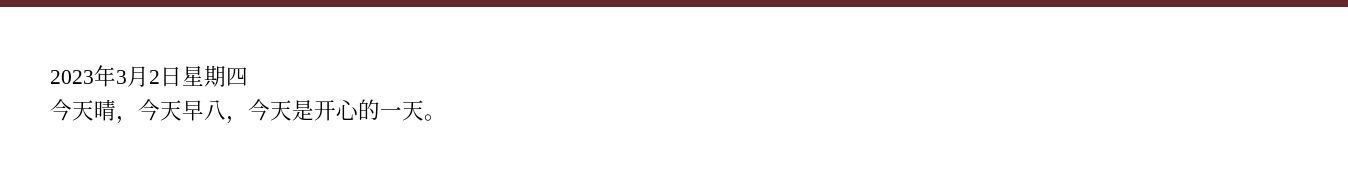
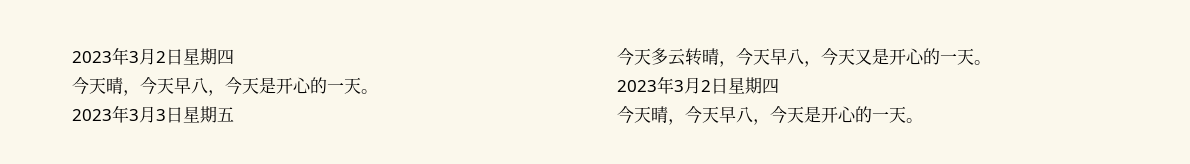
+ 2023年3月3日星期五
+ 今天多云转晴，今天早八，今天又是开心的一天。
+ 2023年3月2日星期四
+ 今天晴，今天早八，今天是开心的一天。

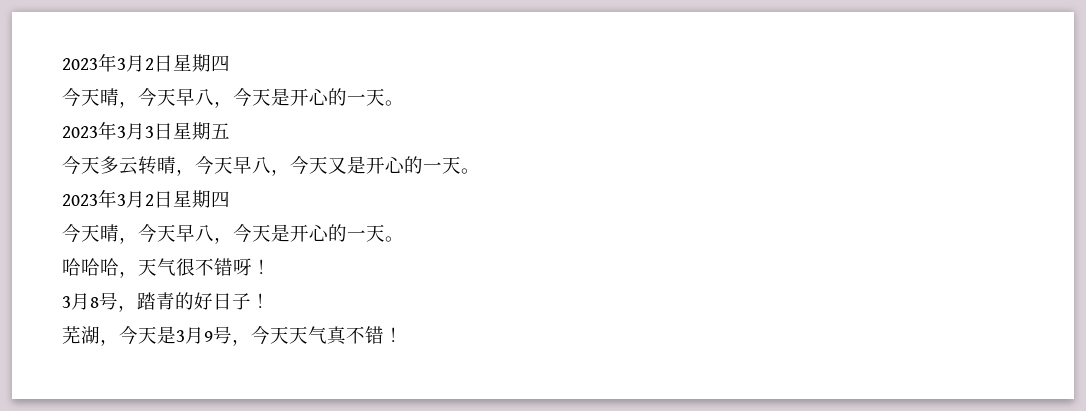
+ 哈哈哈，天气很不错呀！
+ 3月8号，踏青的好日子！
+ 芜湖，今天是3月9号，今天天气真不错！

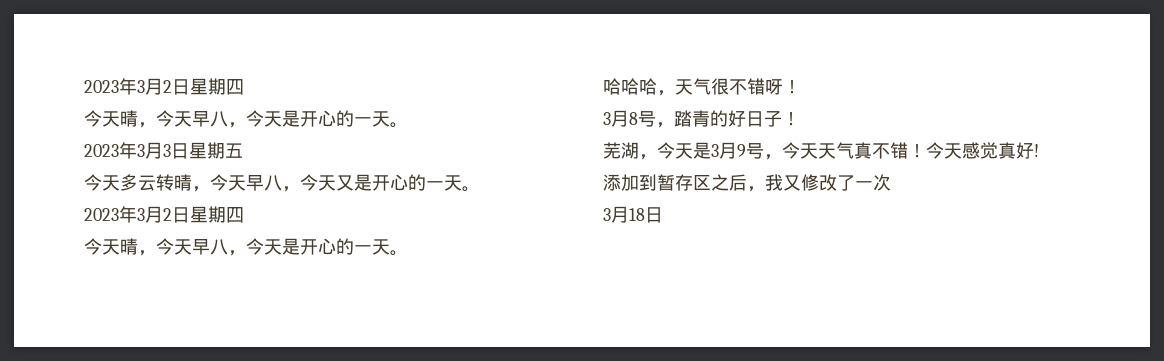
+ 今天感觉真好!
+ 添加到暂存区之后，我又修改了一次
+ 3月18日

